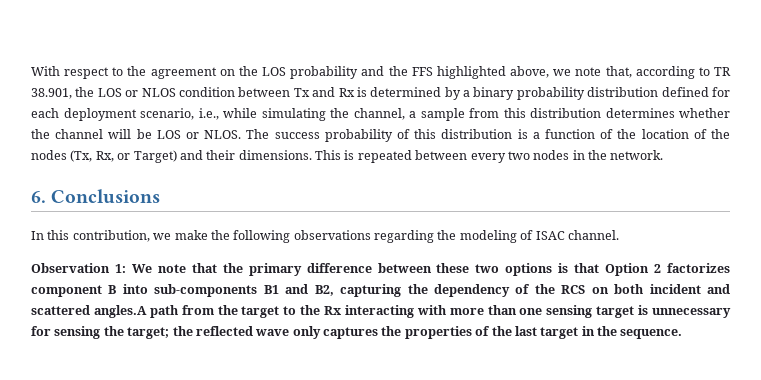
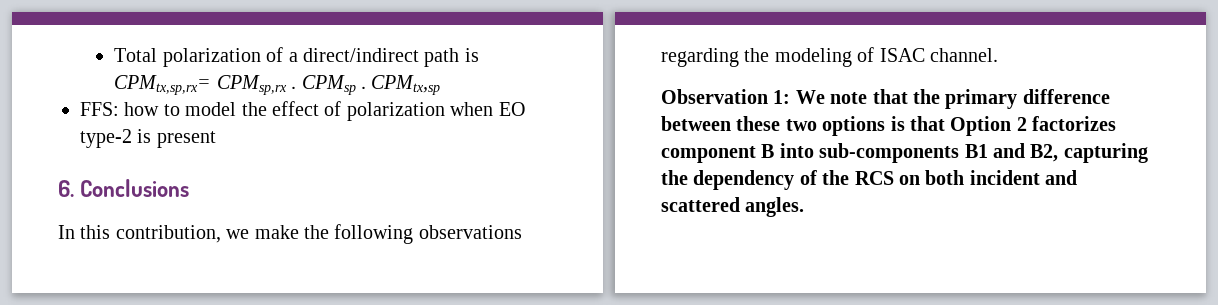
- With respect to the agreement on the LOS probability and the FFS highlighted above, we note that, according to TR 38.901, the LOS or NLOS condition between Tx and Rx is determined by a binary probability distribution defined for each deployment scenario, i.e., while simulating the channel, a sample from this distribution determines whether the channel will be LOS or NLOS. The success probability of this distribution is a function of the location of the nodes (Tx, Rx, or Target) and their dimensions. This is repeated between every two nodes in the network.
+ Total polarization of a direct/indirect path is CPMtx,sp,rx= CPMsp,rx . CPMsp . CPMtx,sp
+ FFS: how to model the effect of polarization when EO type-2 is present
- Observation 1: We note that the primary difference between these two options is that Option 2 factorizes component B into sub-components B1 and B2, capturing the dependency of the RCS on both incident and scattered angles.A path from the target to the Rx interacting with more than one sensing target is unnecessary for sensing the target; the reflected wave only captures the properties of the last target in the sequence.
+ Observation 1: We note that the primary difference between these two options is that Option 2 factorizes component B into sub-components B1 and B2, capturing the dependency of the RCS on both incident and scattered angles.

